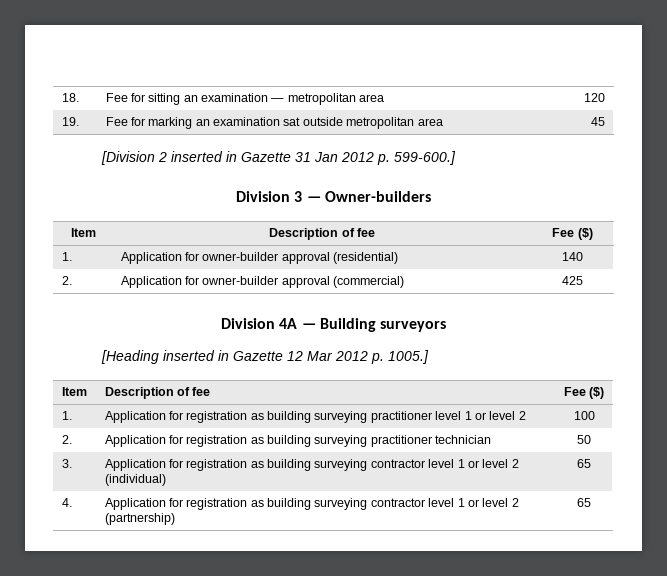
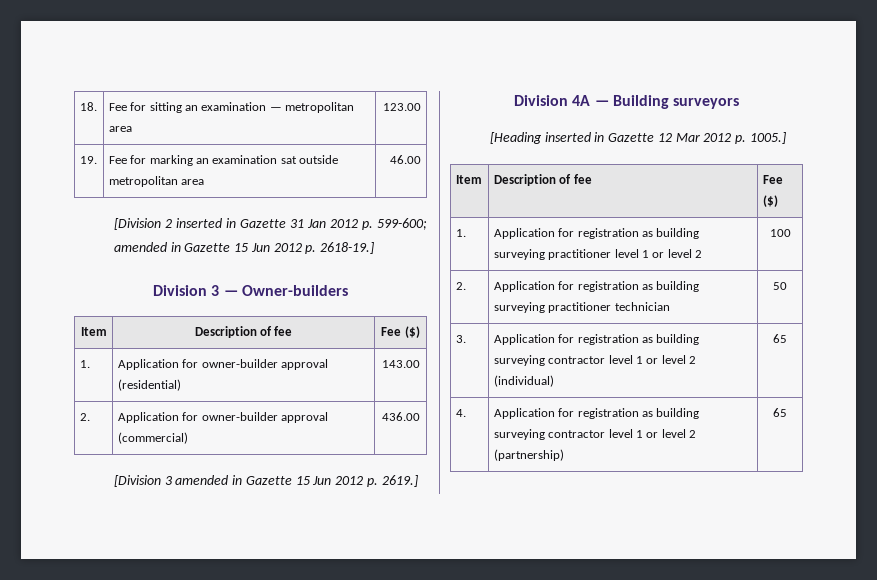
- 18. | Fee for sitting an examination — metropolitan area | 120
+ 18. | Fee for sitting an examination — metropolitan area | 123.00
- 19. | Fee for marking an examination sat outside metropolitan area | 45
+ 19. | Fee for marking an examination sat outside metropolitan area | 46.00
- [Division 2 inserted in Gazette 31 Jan 2012 p. 599-600.]
+ [Division 2 inserted in Gazette 31 Jan 2012 p. 599-600; amended in Gazette 15 Jun 2012 p. 2618-19.]
- 1. | Application for owner-builder approval (residential) | 140
+ 1. | Application for owner-builder approval (residential) | 143.00
- 2. | Application for owner-builder approval (commercial) | 425
+ 2. | Application for owner-builder approval (commercial) | 436.00
+ [Division 3 amended in Gazette 15 Jun 2012 p. 2619.]

